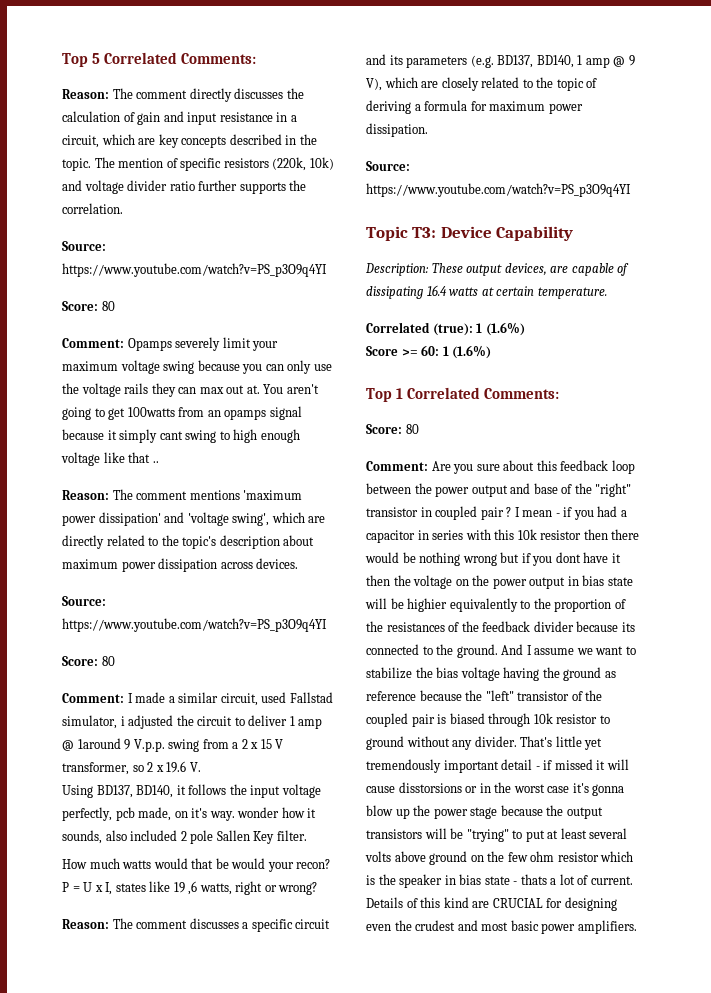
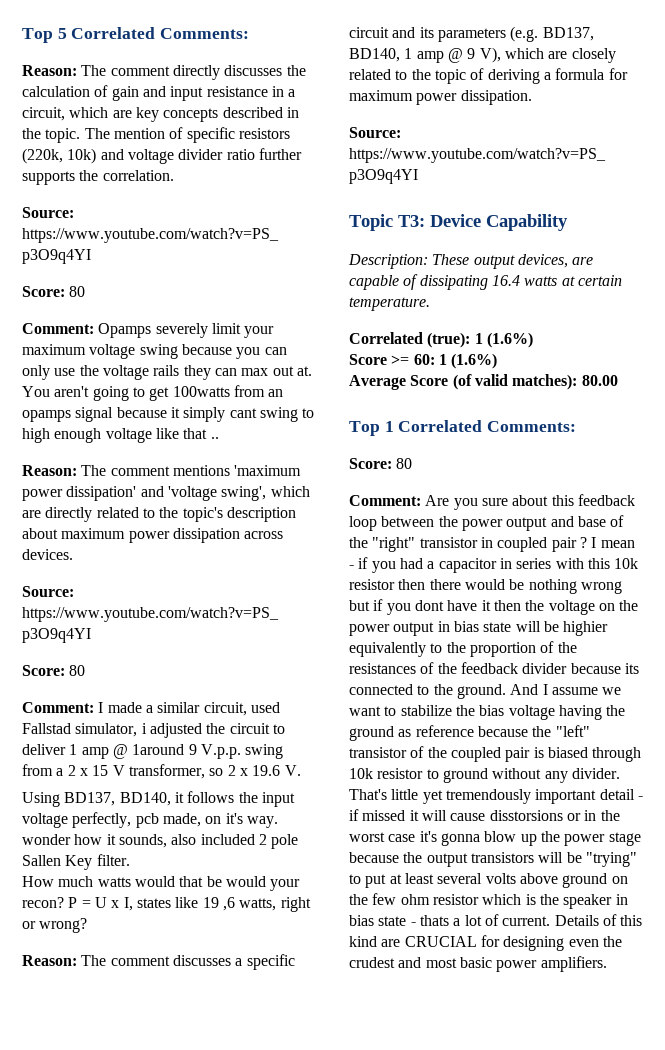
+ Average Score (of valid matches): 80.00

